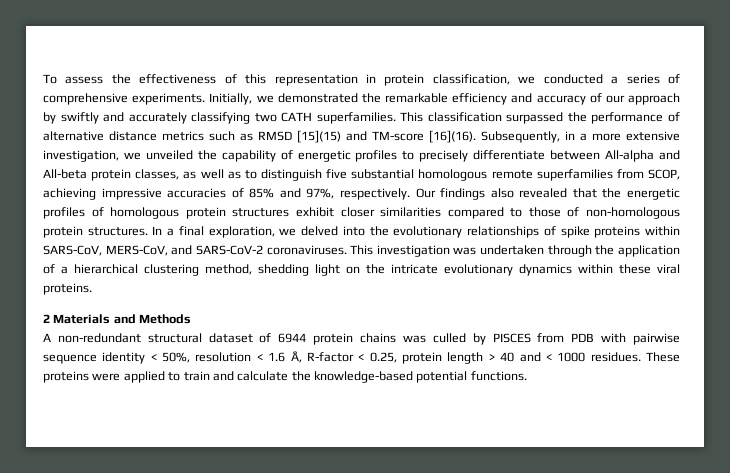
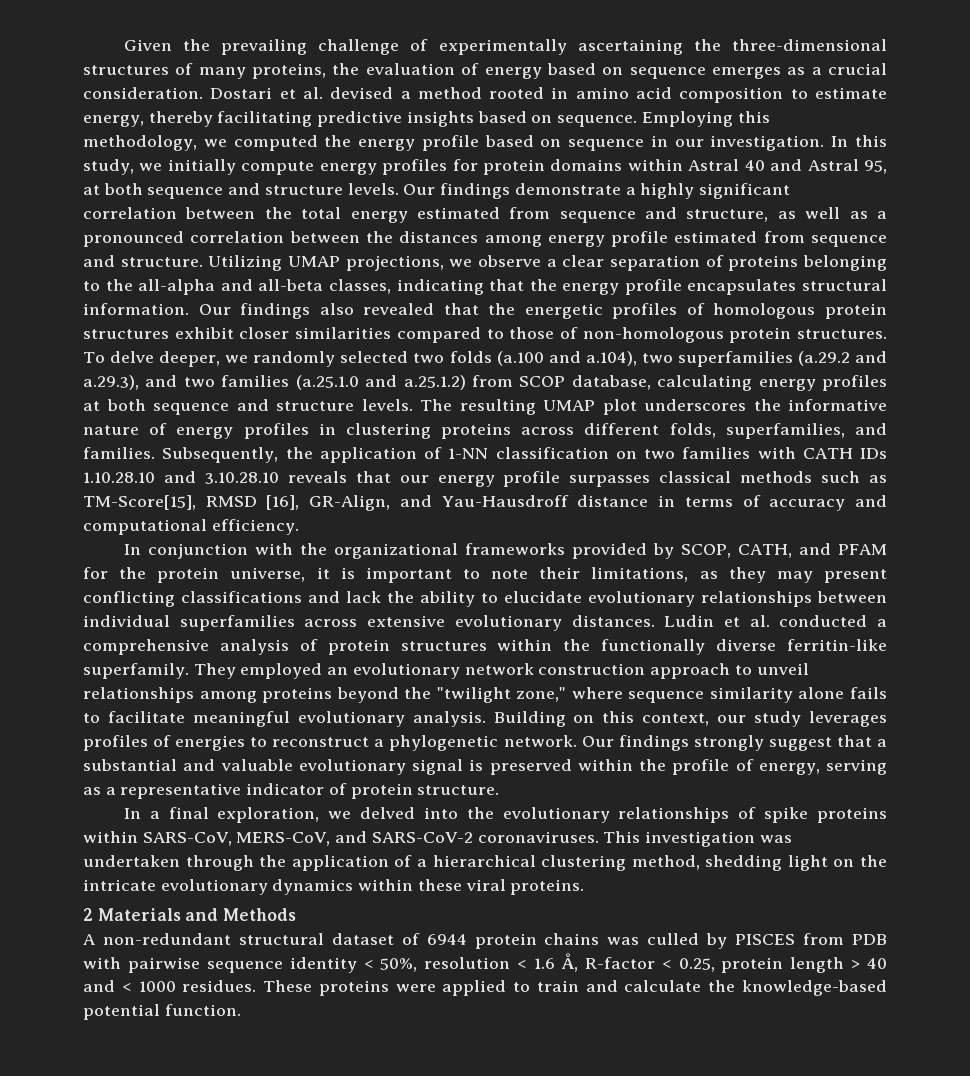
- To assess the effectiveness of this representation in protein classification, we conducted a series of comprehensive experiments. Initially, we demonstrated the remarkable efficiency and accuracy of our approach by swiftly and accurately classifying two CATH superfamilies. This classification surpassed the performance of alternative distance metrics such as RMSD [15](15) and TM-score [16](16). Subsequently, in a more extensive investigation, we unveiled the capability of energetic profiles to precisely differentiate between All-alpha and All-beta protein classes, as well as to distinguish five substantial homologous remote superfamilies from SCOP, achieving impressive accuracies of 85% and 97%, respectively.
+ Given the prevailing challenge of experimentally ascertaining the three-dimensional structures of many proteins, the evaluation of energy based on sequence emerges as a crucial consideration. Dostari et al. devised a method rooted in amino acid composition to estimate energy, thereby facilitating predictive insights based on sequence. Employing this methodology, we computed the energy profile based on sequence in our investigation. In this study, we initially compute energy profiles for protein domains within Astral 40 and Astral 95, at both sequence and structure levels. Our findings demonstrate a highly significant correlation between the total energy estimated from sequence and structure, as well as a pronounced correlation between the distances among energy profile estimated from sequence and structure. Utilizing UMAP projections, we observe a clear separation of proteins belonging to the all-alpha and all-beta classes, indicating that the energy profile encapsulates structural information.
- Our findings also revealed that the energetic profiles of homologous protein structures exhibit closer similarities compared to those of non-homologous protein structures. In a final exploration, we delved into the evolutionary relationships of spike proteins within SARS-CoV, MERS-CoV, and SARS-CoV-2 coronaviruses.
+ Our findings also revealed that the energetic profiles of homologous protein structures exhibit closer similarities compared to those of non-homologous protein structures. To delve deeper, we randomly selected two folds (a.100 and a.104), two superfamilies (a.29.2 and a.29.3), and two families (a.25.1.0 and a.25.1.2) from SCOP database, calculating energy profiles at both sequence and structure levels. The resulting UMAP plot underscores the informative nature of energy profiles in clustering proteins across different folds, superfamilies, and families. Subsequently, the application of 1-NN classification on two families with CATH IDs 1.10.28.10 and 3.10.28.10 reveals that our energy profile surpasses classical methods such as TM-Score[15], RMSD [16], GR-Align, and Yau-Hausdroff distance in terms of accuracy and computational efficiency.
+ In conjunction with the organizational frameworks provided by SCOP, CATH, and PFAM for the protein universe, it is important to note their limitations, as they may present conflicting classifications and lack the ability to elucidate evolutionary relationships between individual superfamilies across extensive evolutionary distances. Ludin et al. conducted a comprehensive analysis of protein structures within the functionally diverse ferritin-like superfamily. They employed an evolutionary network construction approach to unveil relationships among proteins beyond the "twilight zone," where sequence similarity alone fails to facilitate meaningful evolutionary analysis. Building on this context, our study leverages profiles of energies to reconstruct a phylogenetic network. Our findings strongly suggest that a substantial and valuable evolutionary signal is preserved within the profile of energy, serving as a representative indicator of protein structure.
+ In a final exploration, we delved into the evolutionary relationships of spike proteins within SARS-CoV, MERS-CoV, and SARS-CoV-2 coronaviruses.
- These proteins were applied to train and calculate the knowledge-based potential functions.
+ These proteins were applied to train and calculate the knowledge-based potential function.

